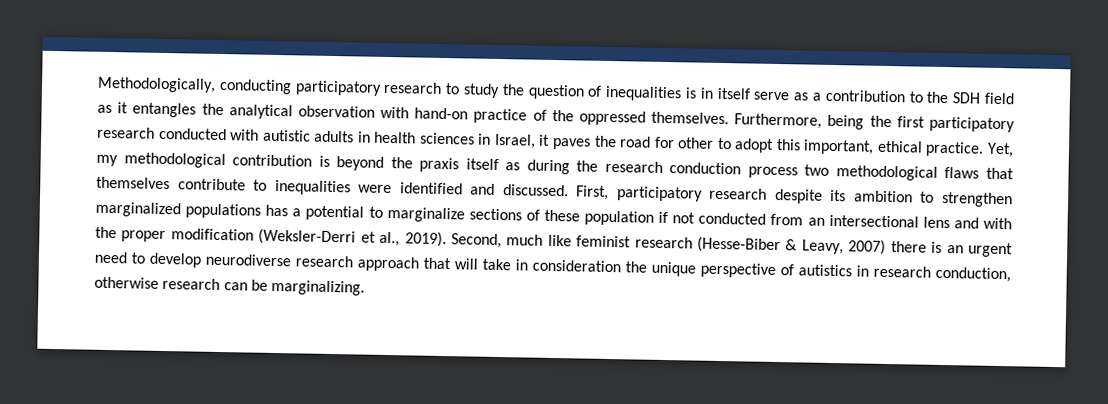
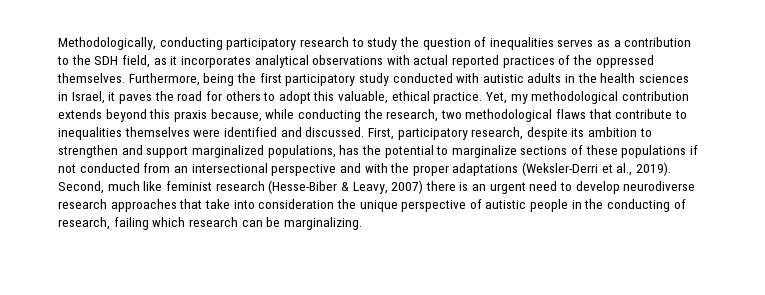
- Methodologically, conducting participatory research to study the question of inequalities is in itself serve as a contribution to the SDH field as it entangles the analytical observation with hand-on practice of the oppressed themselves.
+ Methodologically, conducting participatory research to study the question of inequalities serves as a contribution to the SDH field, as it incorporates analytical observations with actual reported practices of the oppressed themselves.
- Furthermore, being the first participatory research conducted with autistic adults in health sciences in Israel, it paves the road for other to adopt this important, ethical practice.
+ Furthermore, being the first participatory study conducted with autistic adults in the health sciences in Israel, it paves the road for others to adopt this valuable, ethical practice.
- Yet, my methodological contribution is beyond the praxis itself as during the research conduction process two methodological flaws that themselves contribute to inequalities were identified and discussed.
+ Yet, my methodological contribution extends beyond this praxis because, while conducting the research, two methodological flaws that contribute to inequalities themselves were identified and discussed.
- First, participatory research despite its ambition to strengthen marginalized populations has a potential to marginalize sections of these population if not conducted from an intersectional lens and with the proper modification (Weksler-Derri et al., 2019).
+ First, participatory research, despite its ambition to strengthen and support marginalized populations, has the potential to marginalize sections of these populations if not conducted from an intersectional perspective and with the proper adaptations (Weksler-Derri et al., 2019).
- Second, much like feminist research (Hesse-Biber & Leavy, 2007) there is an urgent need to develop neurodiverse research approach that will take in consideration the unique perspective of autistics in research conduction, otherwise research can be marginalizing.
+ Second, much like feminist research (Hesse-Biber & Leavy, 2007) there is an urgent need to develop neurodiverse research approaches that take into consideration the unique perspective of autistic people in the conducting of research, failing which research can be marginalizing.

